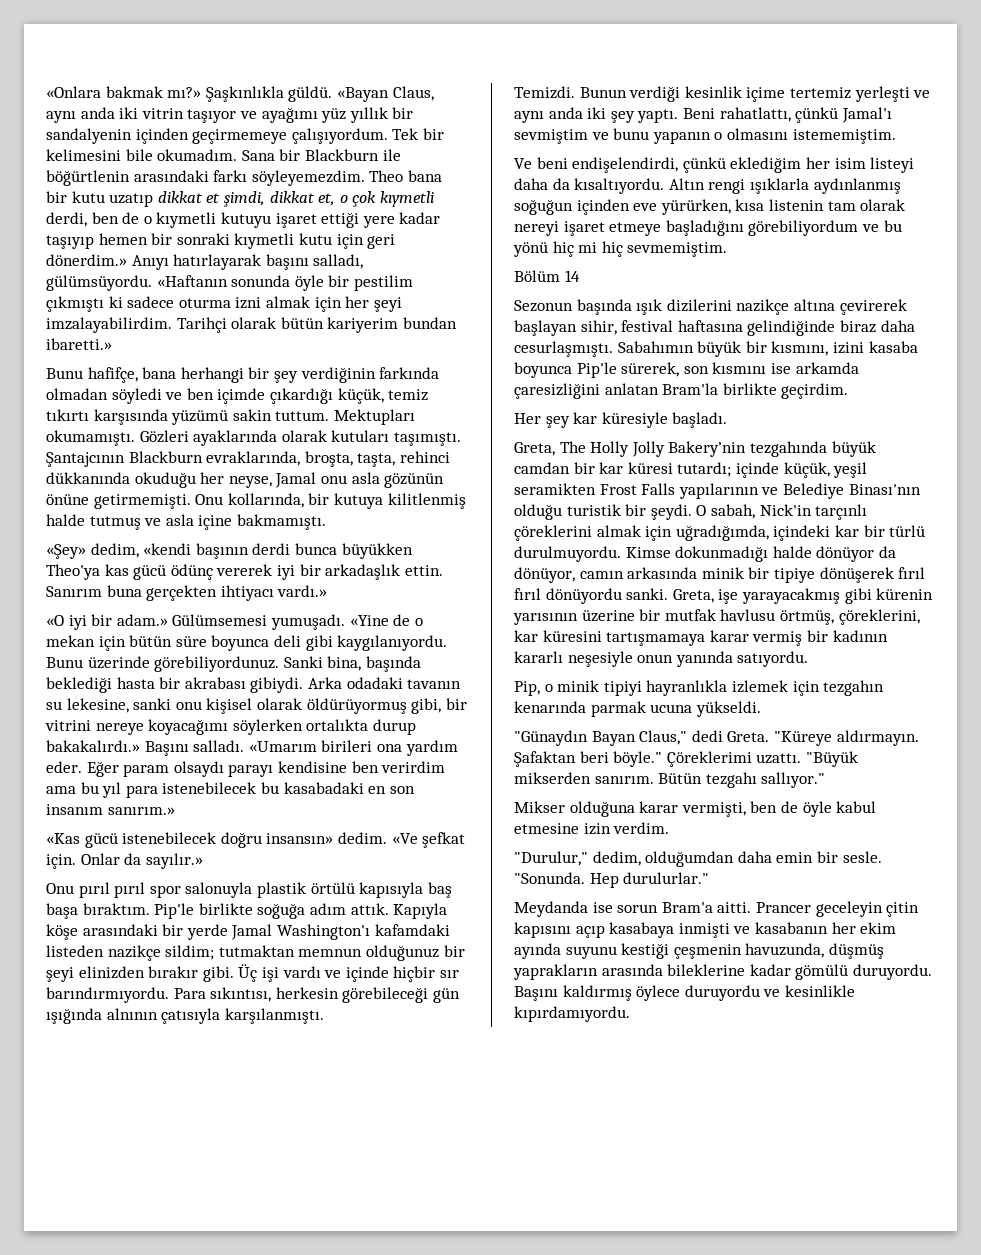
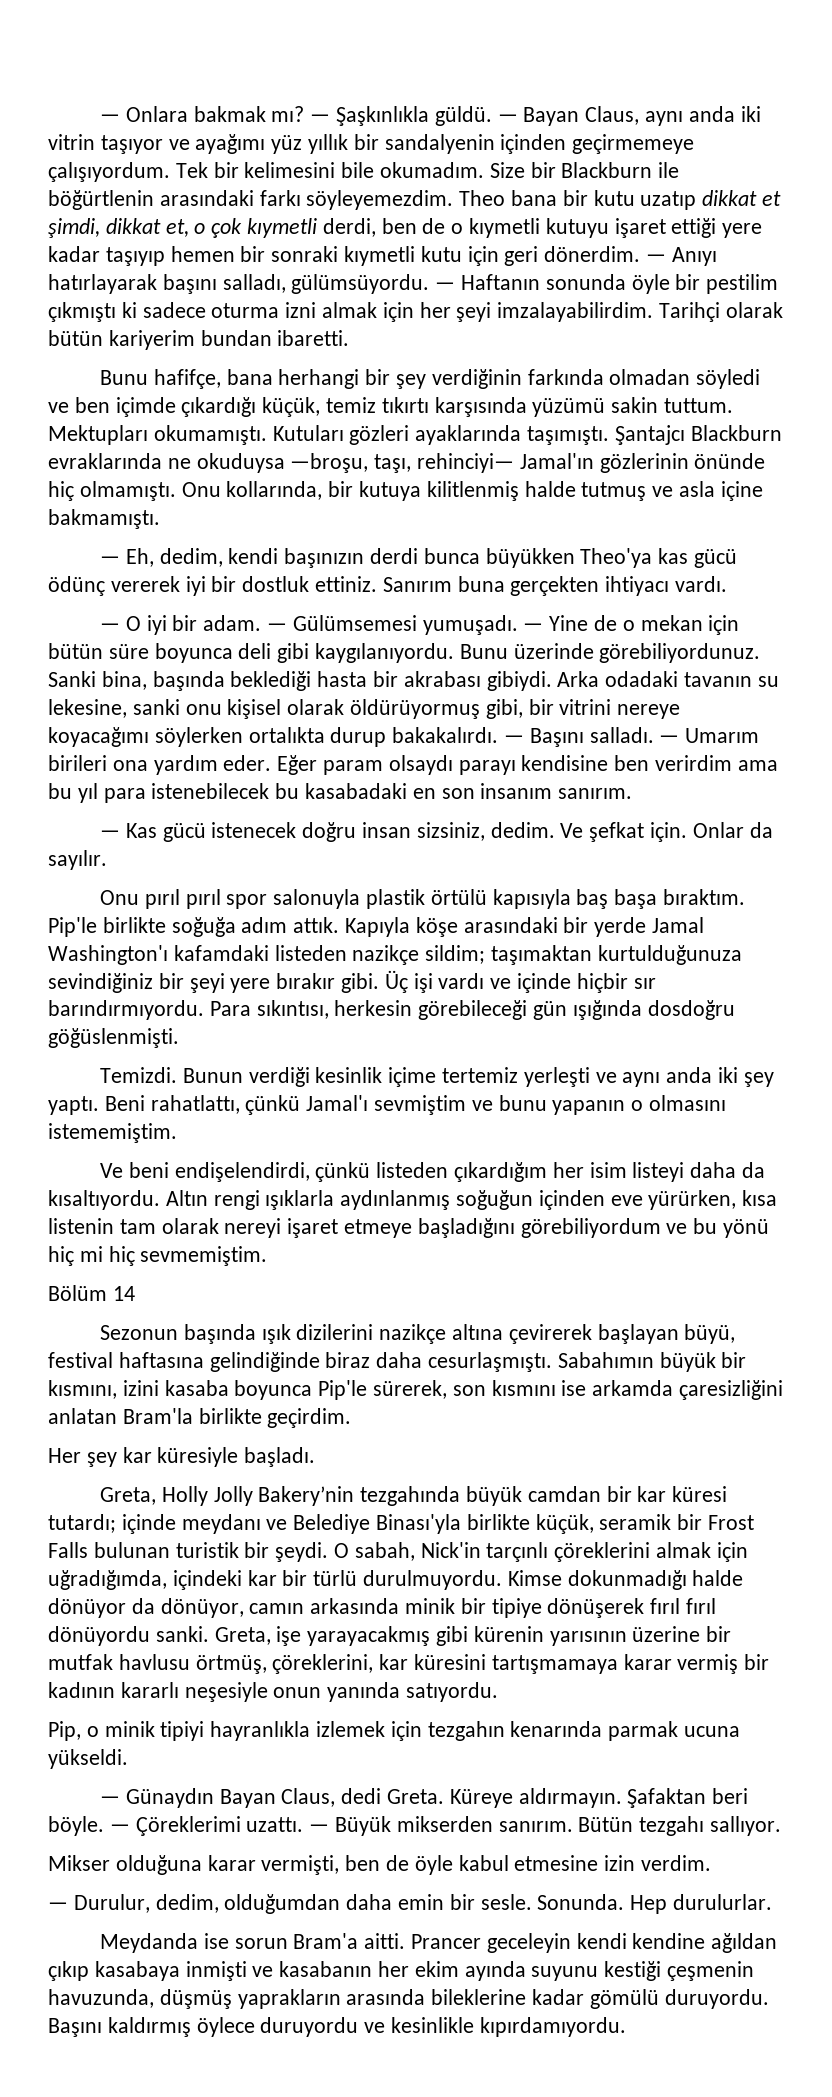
- «Onlara bakmak mı?» Şaşkınlıkla güldü. «Bayan Claus, aynı anda iki vitrin taşıyor ve ayağımı yüz yıllık bir sandalyenin içinden geçirmemeye çalışıyordum.
+ — Onlara bakmak mı? — Şaşkınlıkla güldü. — Bayan Claus, aynı anda iki vitrin taşıyor ve ayağımı yüz yıllık bir sandalyenin içinden geçirmemeye çalışıyordum.
- Sana bir Blackburn ile böğürtlenin arasındaki farkı söyleyemezdim.
+ Size bir Blackburn ile böğürtlenin arasındaki farkı söyleyemezdim.
- Theo bana bir kutu uzatıp dikkat et şimdi, dikkat et, o çok kıymetli derdi, ben de o kıymetli kutuyu işaret ettiği yere kadar taşıyıp hemen bir sonraki kıymetli kutu için geri dönerdim.» Anıyı hatırlayarak başını salladı, gülümsüyordu.
+ Theo bana bir kutu uzatıp dikkat et şimdi, dikkat et, o çok kıymetli derdi, ben de o kıymetli kutuyu işaret ettiği yere kadar taşıyıp hemen bir sonraki kıymetli kutu için geri dönerdim. — Anıyı hatırlayarak başını salladı, gülümsüyordu.
- «Haftanın sonunda öyle bir pestilim çıkmıştı ki sadece oturma izni almak için her şeyi imzalayabilirdim.
+ — Haftanın sonunda öyle bir pestilim çıkmıştı ki sadece oturma izni almak için her şeyi imzalayabilirdim.
- Tarihçi olarak bütün kariyerim bundan ibaretti.»
+ Tarihçi olarak bütün kariyerim bundan ibaretti.
- Gözleri ayaklarında olarak kutuları taşımıştı. Şantajcının Blackburn evraklarında, broşta, taşta, rehinci dükkanında okuduğu her neyse, Jamal onu asla gözünün önüne getirmemişti.
+ Kutuları gözleri ayaklarında taşımıştı. Şantajcı Blackburn evraklarında ne okuduysa —broşu, taşı, rehinciyi— Jamal'ın gözlerinin önünde hiç olmamıştı.
- «Şey» dedim, «kendi başının derdi bunca büyükken Theo'ya kas gücü ödünç vererek iyi bir arkadaşlık ettin.
+ — Eh, dedim, kendi başınızın derdi bunca büyükken Theo'ya kas gücü ödünç vererek iyi bir dostluk ettiniz.
- Sanırım buna gerçekten ihtiyacı vardı.»
- «O iyi bir adam.» Gülümsemesi yumuşadı. «Yine de o mekan için bütün süre boyunca deli gibi kaygılanıyordu.
+ Sanırım buna gerçekten ihtiyacı vardı.
+ — O iyi bir adam. — Gülümsemesi yumuşadı. — Yine de o mekan için bütün süre boyunca deli gibi kaygılanıyordu.
- Arka odadaki tavanın su lekesine, sanki onu kişisel olarak öldürüyormuş gibi, bir vitrini nereye koyacağımı söylerken ortalıkta durup bakakalırdı.» Başını salladı. «Umarım birileri ona yardım eder.
+ Arka odadaki tavanın su lekesine, sanki onu kişisel olarak öldürüyormuş gibi, bir vitrini nereye koyacağımı söylerken ortalıkta durup bakakalırdı. — Başını salladı. — Umarım birileri ona yardım eder.
- Eğer param olsaydı parayı kendisine ben verirdim ama bu yıl para istenebilecek bu kasabadaki en son insanım sanırım.»
- «Kas gücü istenebilecek doğru insansın» dedim. «Ve şefkat için.
+ Eğer param olsaydı parayı kendisine ben verirdim ama bu yıl para istenebilecek bu kasabadaki en son insanım sanırım.
+ — Kas gücü istenecek doğru insan sizsiniz, dedim. Ve şefkat için.
- Onlar da sayılır.»
+ Onlar da sayılır.
- Kapıyla köşe arasındaki bir yerde Jamal Washington'ı kafamdaki listeden nazikçe sildim; tutmaktan memnun olduğunuz bir şeyi elinizden bırakır gibi.
+ Kapıyla köşe arasındaki bir yerde Jamal Washington'ı kafamdaki listeden nazikçe sildim; taşımaktan kurtulduğunuza sevindiğiniz bir şeyi yere bırakır gibi.
- Para sıkıntısı, herkesin görebileceği gün ışığında alnının çatısıyla karşılanmıştı.
+ Para sıkıntısı, herkesin görebileceği gün ışığında dosdoğru göğüslenmişti.
- Ve beni endişelendirdi, çünkü eklediğim her isim listeyi daha da kısaltıyordu.
+ Ve beni endişelendirdi, çünkü listeden çıkardığım her isim listeyi daha da kısaltıyordu.
- Sezonun başında ışık dizilerini nazikçe altına çevirerek başlayan sihir, festival haftasına gelindiğinde biraz daha cesurlaşmıştı.
+ Sezonun başında ışık dizilerini nazikçe altına çevirerek başlayan büyü, festival haftasına gelindiğinde biraz daha cesurlaşmıştı.
- Greta, The Holly Jolly Bakery’nin tezgahında büyük camdan bir kar küresi tutardı; içinde küçük, yeşil seramikten Frost Falls yapılarının ve Belediye Binası'nın olduğu turistik bir şeydi.
+ Greta, Holly Jolly Bakery’nin tezgahında büyük camdan bir kar küresi tutardı; içinde meydanı ve Belediye Binası'yla birlikte küçük, seramik bir Frost Falls bulunan turistik bir şeydi.
- "Günaydın Bayan Claus," dedi Greta.
+ — Günaydın Bayan Claus, dedi Greta.
- "Küreye aldırmayın.
+ Küreye aldırmayın.
- Şafaktan beri böyle." Çöreklerimi uzattı. "Büyük mikserden sanırım.
+ Şafaktan beri böyle. — Çöreklerimi uzattı. — Büyük mikserden sanırım.
- Bütün tezgahı sallıyor."
+ Bütün tezgahı sallıyor.
- "Durulur," dedim, olduğumdan daha emin bir sesle.
+ — Durulur, dedim, olduğumdan daha emin bir sesle.
- "Sonunda. Hep durulurlar."
+ Sonunda. Hep durulurlar.
- Prancer geceleyin çitin kapısını açıp kasabaya inmişti ve kasabanın her ekim ayında suyunu kestiği çeşmenin havuzunda, düşmüş yaprakların arasında bileklerine kadar gömülü duruyordu.
+ Prancer geceleyin kendi kendine ağıldan çıkıp kasabaya inmişti ve kasabanın her ekim ayında suyunu kestiği çeşmenin havuzunda, düşmüş yaprakların arasında bileklerine kadar gömülü duruyordu.

